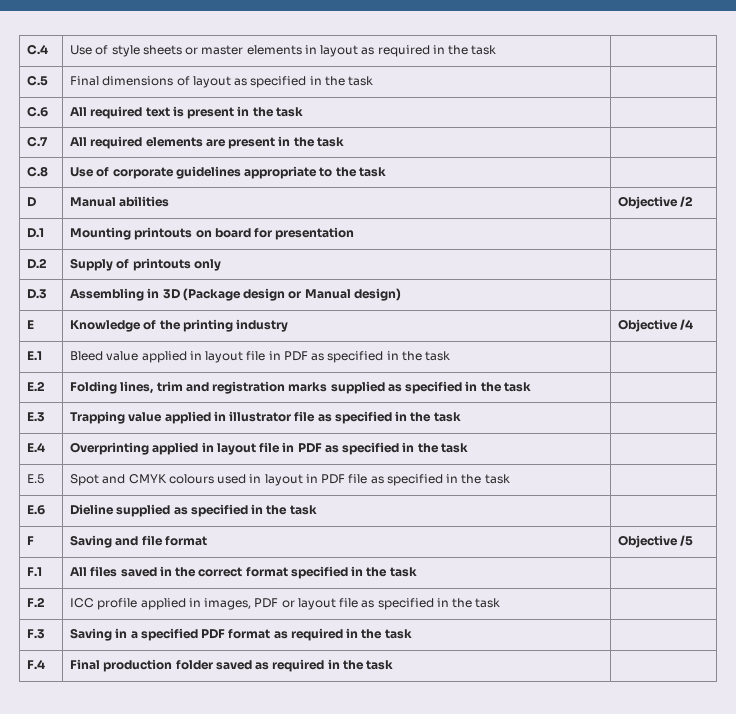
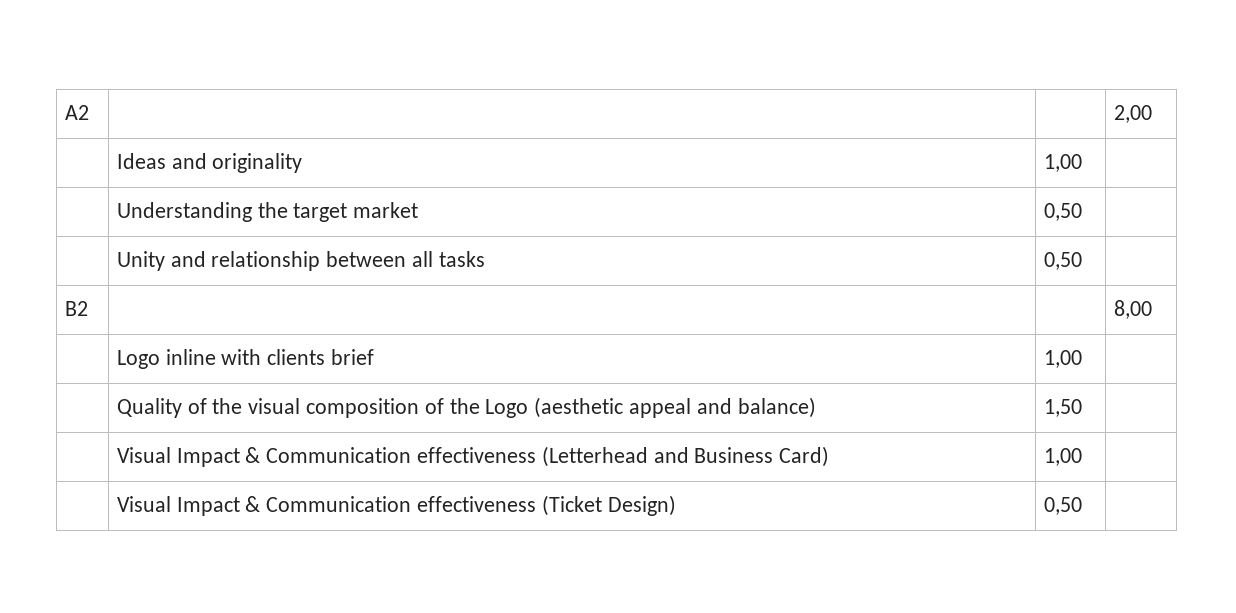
- C.4 | Use of style sheets or master elements in layout as required in the task |
- C.5 | Final dimensions of layout as specified in the task |
- C.6 | All required text is present in the task |
- C.7 | All required elements are present in the task |
- C.8 | Use of corporate guidelines appropriate to the task |
- D | Manual abilities | Objective /2
- D.1 | Mounting printouts on board for presentation |
- D.2 | Supply of printouts only |
- D.3 | Assembling in 3D (Package design or Manual design) |
- E | Knowledge of the printing industry | Objective /4
- E.1 | Bleed value applied in layout file in PDF as specified in the task |
- E.2 | Folding lines, trim and registration marks supplied as specified in the task |
- E.3 | Trapping value applied in illustrator file as specified in the task |
- E.4 | Overprinting applied in layout file in PDF as specified in the task |
- E.5 | Spot and CMYK colours used in layout in PDF file as specified in the task |
- E.6 | Dieline supplied as specified in the task |
- F | Saving and file format | Objective /5
- F.1 | All files saved in the correct format specified in the task |
- F.2 | ICC profile applied in images, PDF or layout file as specified in the task |
- F.3 | Saving in a specified PDF format as required in the task |
- F.4 | Final production folder saved as required in the task |
+ A2 | | | 2,00
+ | Ideas and originality | 1,00 |
+ | Understanding the target market | 0,50 |
+ | Unity and relationship between all tasks | 0,50 |
+ B2 | | | 8,00
+ | Logo inline with clients brief | 1,00 |
+ | Quality of the visual composition of the Logo (aesthetic appeal and balance) | 1,50 |
+ | Visual Impact & Communication effectiveness (Letterhead and Business Card) | 1,00 |
+ | Visual Impact & Communication effectiveness (Ticket Design) | 0,50 |

